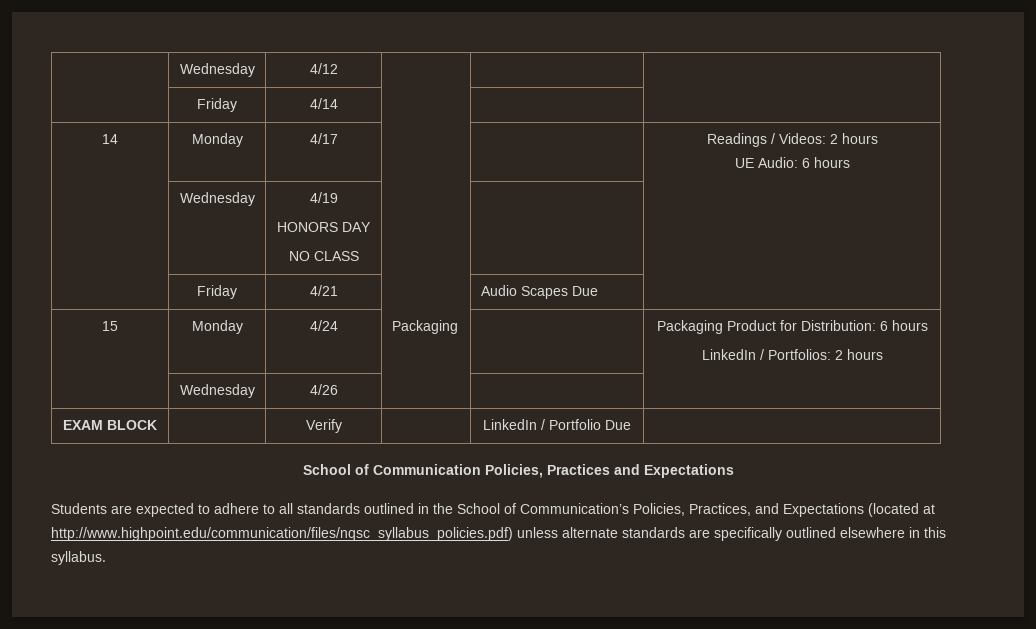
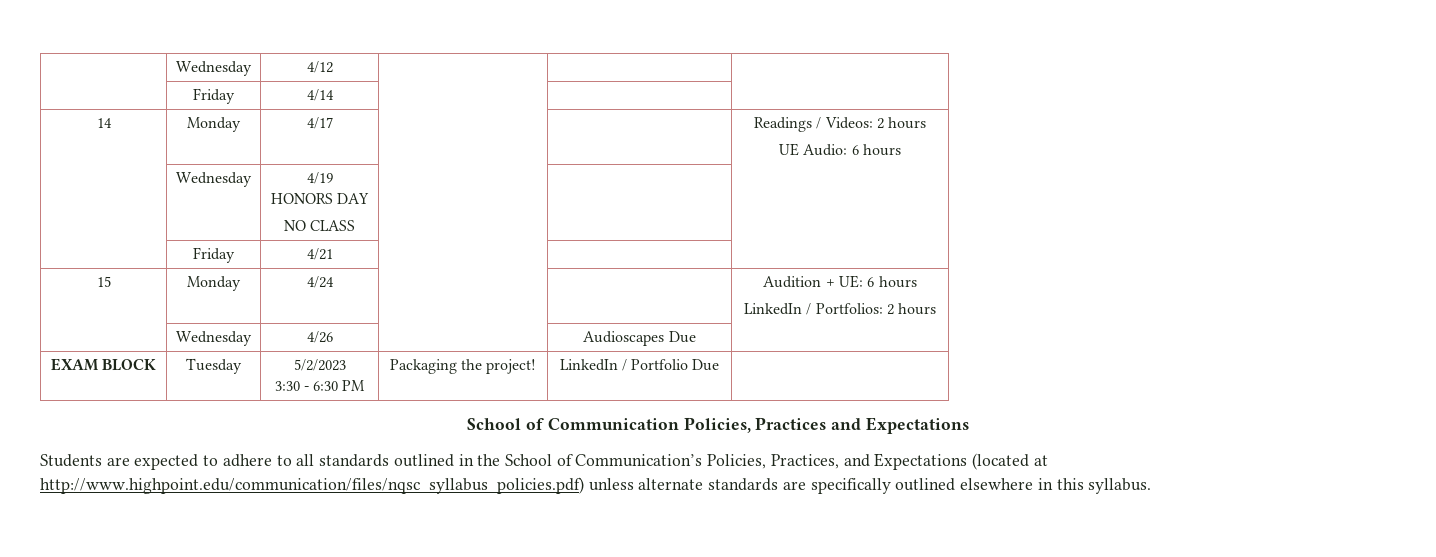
- | Friday | 4/21 | | Audio Scapes Due |
+ | Friday | 4/21 | | |
- 15 | Monday | 4/24 | Packaging | | Packaging Product for Distribution: 6 hours
+ 15 | Monday | 4/24 | | | Audition + UE: 6 hours
- | Wednesday | 4/26 | | |
+ | Wednesday | 4/26 | | Audioscapes Due |
- EXAM BLOCK | | Verify | | LinkedIn / Portfolio Due |
+ EXAM BLOCK | Tuesday | 5/2/2023
+ 3:30 - 6:30 PM | Packaging the project! | LinkedIn / Portfolio Due |

